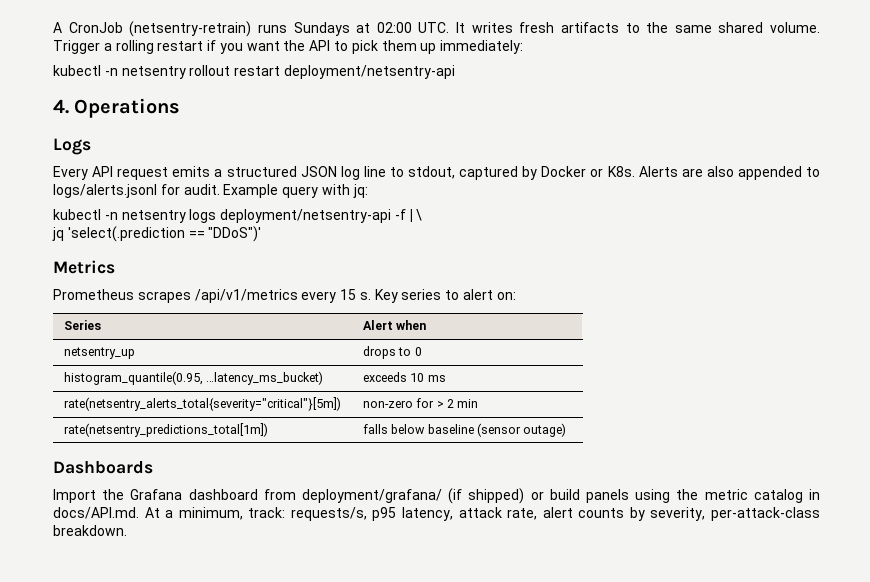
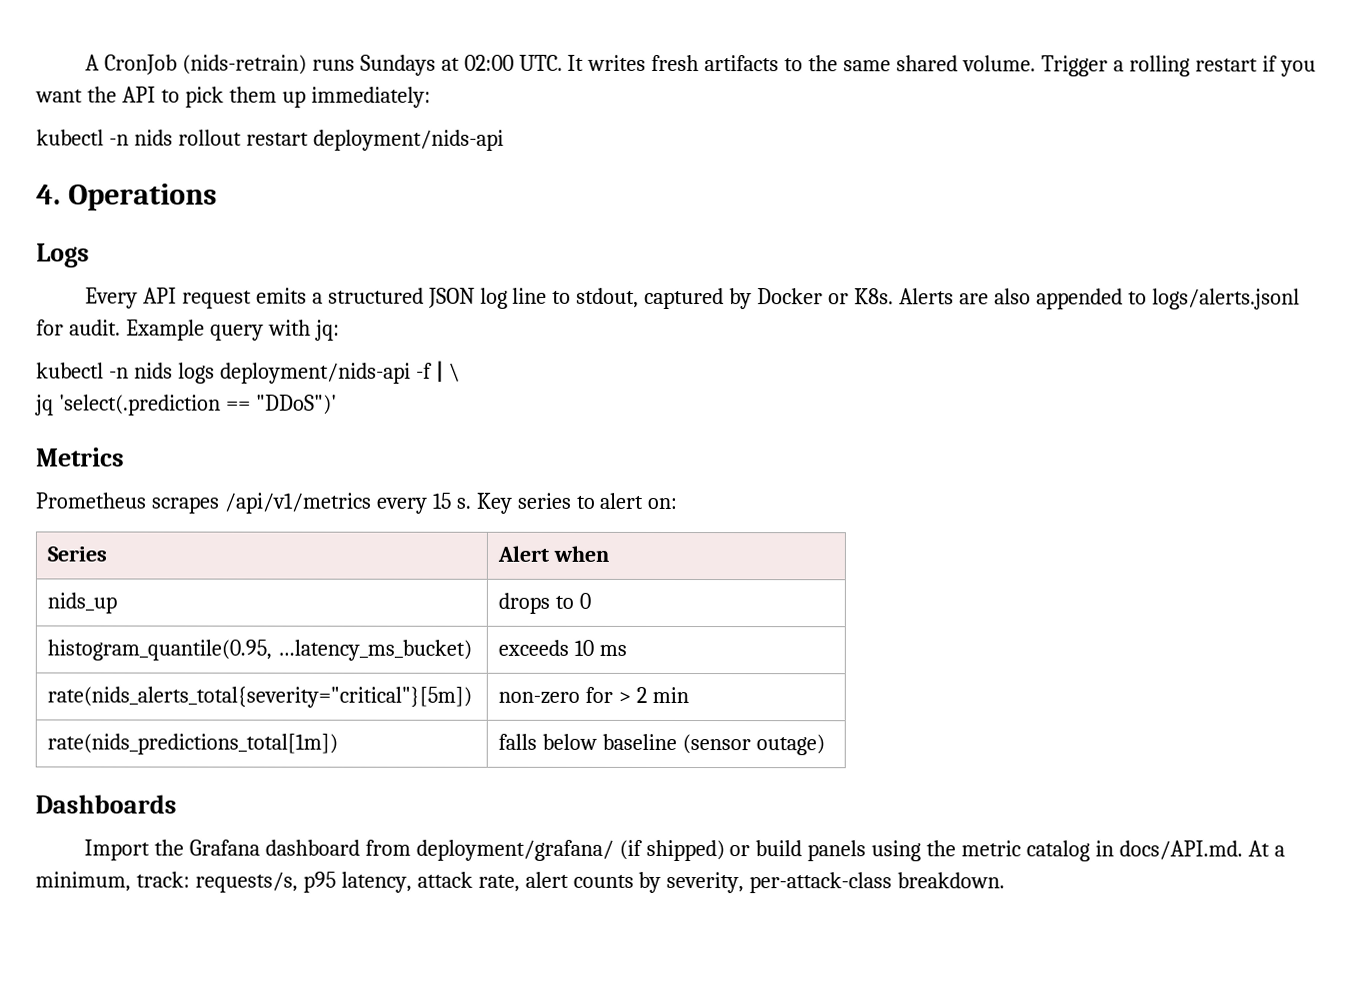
- A CronJob (netsentry-retrain) runs Sundays at 02:00 UTC. It writes fresh artifacts to the same shared volume.
+ A CronJob (nids-retrain) runs Sundays at 02:00 UTC. It writes fresh artifacts to the same shared volume.
- kubectl -n netsentry rollout restart deployment/netsentry-api
+ kubectl -n nids rollout restart deployment/nids-api
- kubectl -n netsentry logs deployment/netsentry-api -f | \
+ kubectl -n nids logs deployment/nids-api -f | \
- netsentry_up | drops to 0
+ nids_up | drops to 0
- rate(netsentry_alerts_total{severity="critical"}[5m]) | non-zero for > 2 min
+ rate(nids_alerts_total{severity="critical"}[5m]) | non-zero for > 2 min
- rate(netsentry_predictions_total[1m]) | falls below baseline (sensor outage)
+ rate(nids_predictions_total[1m]) | falls below baseline (sensor outage)

